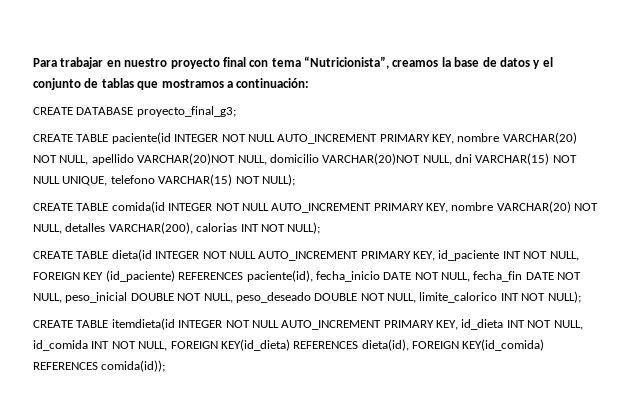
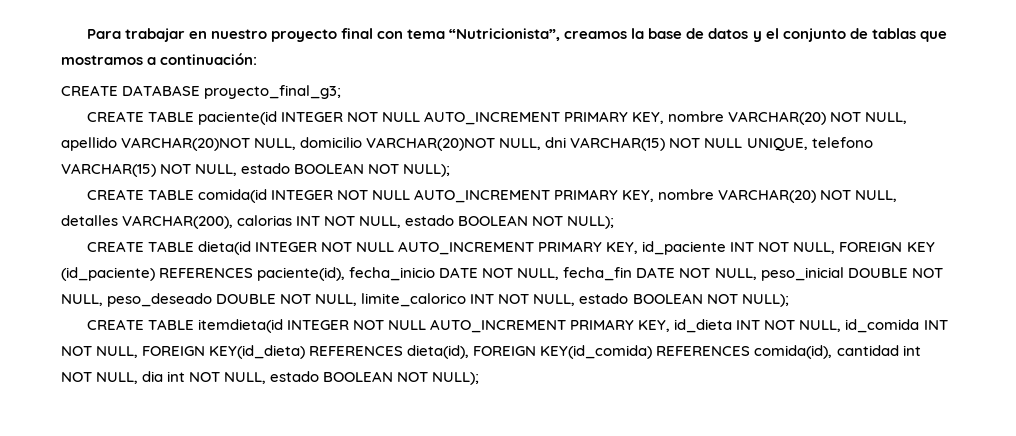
- CREATE TABLE paciente(id INTEGER NOT NULL AUTO_INCREMENT PRIMARY KEY, nombre VARCHAR(20) NOT NULL, apellido VARCHAR(20)NOT NULL, domicilio VARCHAR(20)NOT NULL, dni VARCHAR(15) NOT NULL UNIQUE, telefono VARCHAR(15) NOT NULL);
+ CREATE TABLE paciente(id INTEGER NOT NULL AUTO_INCREMENT PRIMARY KEY, nombre VARCHAR(20) NOT NULL, apellido VARCHAR(20)NOT NULL, domicilio VARCHAR(20)NOT NULL, dni VARCHAR(15) NOT NULL UNIQUE, telefono VARCHAR(15) NOT NULL, estado BOOLEAN NOT NULL);
- CREATE TABLE comida(id INTEGER NOT NULL AUTO_INCREMENT PRIMARY KEY, nombre VARCHAR(20) NOT NULL, detalles VARCHAR(200), calorias INT NOT NULL);
+ CREATE TABLE comida(id INTEGER NOT NULL AUTO_INCREMENT PRIMARY KEY, nombre VARCHAR(20) NOT NULL, detalles VARCHAR(200), calorias INT NOT NULL, estado BOOLEAN NOT NULL);
- CREATE TABLE dieta(id INTEGER NOT NULL AUTO_INCREMENT PRIMARY KEY, id_paciente INT NOT NULL, FOREIGN KEY (id_paciente) REFERENCES paciente(id), fecha_inicio DATE NOT NULL, fecha_fin DATE NOT NULL, peso_inicial DOUBLE NOT NULL, peso_deseado DOUBLE NOT NULL, limite_calorico INT NOT NULL);
+ CREATE TABLE dieta(id INTEGER NOT NULL AUTO_INCREMENT PRIMARY KEY, id_paciente INT NOT NULL, FOREIGN KEY (id_paciente) REFERENCES paciente(id), fecha_inicio DATE NOT NULL, fecha_fin DATE NOT NULL, peso_inicial DOUBLE NOT NULL, peso_deseado DOUBLE NOT NULL, limite_calorico INT NOT NULL, estado BOOLEAN NOT NULL);
- CREATE TABLE itemdieta(id INTEGER NOT NULL AUTO_INCREMENT PRIMARY KEY, id_dieta INT NOT NULL, id_comida INT NOT NULL, FOREIGN KEY(id_dieta) REFERENCES dieta(id), FOREIGN KEY(id_comida) REFERENCES comida(id));
+ CREATE TABLE itemdieta(id INTEGER NOT NULL AUTO_INCREMENT PRIMARY KEY, id_dieta INT NOT NULL, id_comida INT NOT NULL, FOREIGN KEY(id_dieta) REFERENCES dieta(id), FOREIGN KEY(id_comida) REFERENCES comida(id), cantidad int NOT NULL, dia int NOT NULL, estado BOOLEAN NOT NULL);

